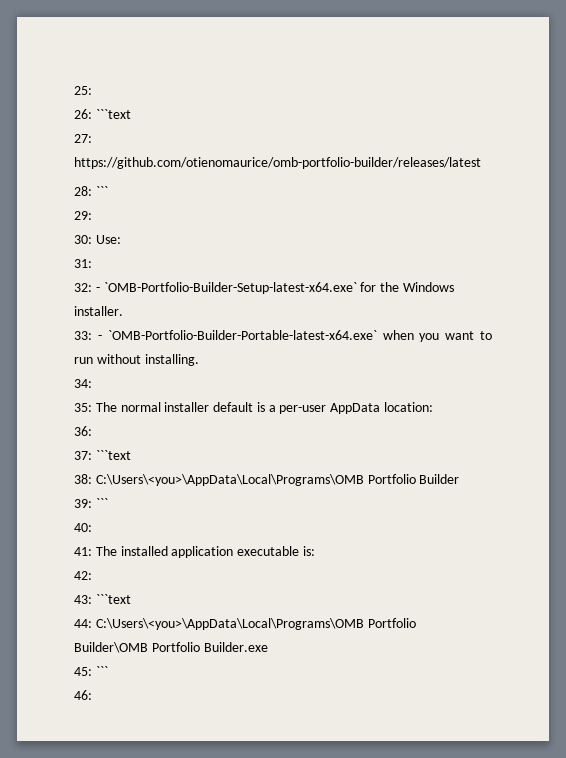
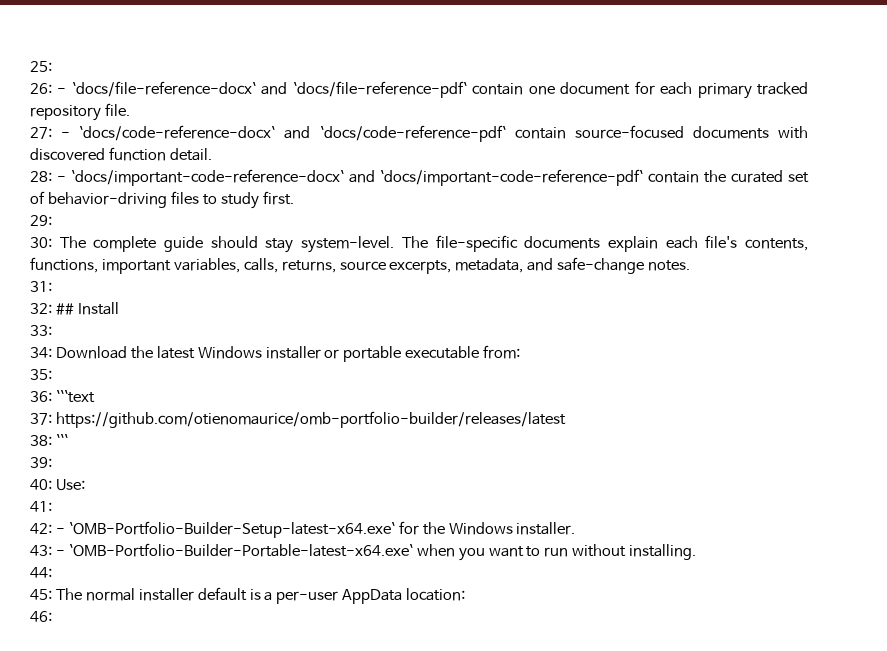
- 26: ```text
- 27: https://github.com/otienomaurice/omb-portfolio-builder/releases/latest
- 28: ```
+ 26: - `docs/file-reference-docx` and `docs/file-reference-pdf` contain one document for each primary tracked repository file.
+ 27: - `docs/code-reference-docx` and `docs/code-reference-pdf` contain source-focused documents with discovered function detail.
+ 28: - `docs/important-code-reference-docx` and `docs/important-code-reference-pdf` contain the curated set of behavior-driving files to study first.
  29:
- 30: Use:
+ 30: The complete guide should stay system-level. The file-specific documents explain each file's contents, functions, important variables, calls, returns, source excerpts, metadata, and safe-change notes.
  31:
- 32: - `OMB-Portfolio-Builder-Setup-latest-x64.exe` for the Windows installer.
+ 32: ## Install
+ 33:
+ 34: Download the latest Windows installer or portable executable from:
+ 35:
+ 36: ```text
+ 37: https://github.com/otienomaurice/omb-portfolio-builder/releases/latest
+ 38: ```
+ 39:
+ 40: Use:
+ 41:
+ 42: - `OMB-Portfolio-Builder-Setup-latest-x64.exe` for the Windows installer.
- 33: - `OMB-Portfolio-Builder-Portable-latest-x64.exe` when you want to run without installing.
+ 43: - `OMB-Portfolio-Builder-Portable-latest-x64.exe` when you want to run without installing.
- 34:
- 35: The normal installer default is a per-user AppData location:
+ 44:
+ 45: The normal installer default is a per-user AppData location:
- 36:
- 37: ```text
- 38: C:\Users\<you>\AppData\Local\Programs\OMB Portfolio Builder
- 39: ```
- 40:
- 41: The installed application executable is:
- 42:
- 43: ```text
- 44: C:\Users\<you>\AppData\Local\Programs\OMB Portfolio Builder\OMB Portfolio Builder.exe
- 45: ```

